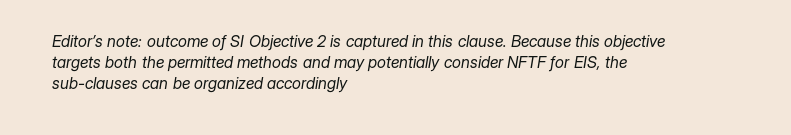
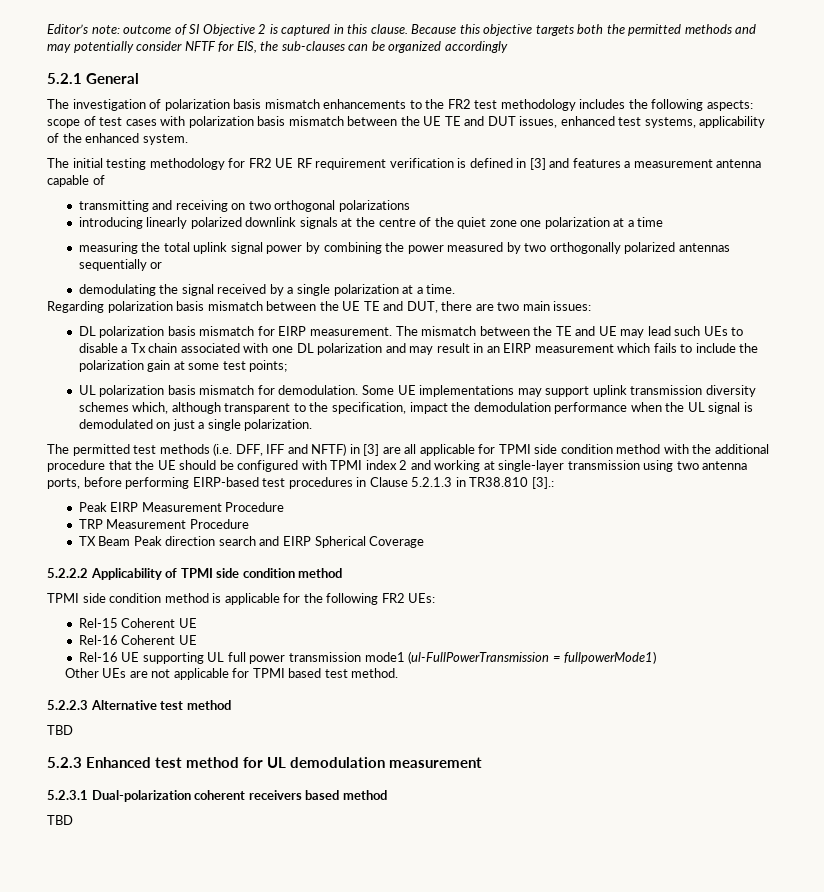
+ 5.2.1 General
+ The investigation of polarization basis mismatch enhancements to the FR2 test methodology includes the following aspects: scope of test cases with polarization basis mismatch between the UE TE and DUT issues, enhanced test systems, applicability of the enhanced system.
+ The initial testing methodology for FR2 UE RF requirement verification is defined in [3] and features a measurement antenna capable of
+ transmitting and receiving on two orthogonal polarizations
+ introducing linearly polarized downlink signals at the centre of the quiet zone one polarization at a time
+ measuring the total uplink signal power by combining the power measured by two orthogonally polarized antennas sequentially or
+ demodulating the signal received by a single polarization at a time.
+ Regarding polarization basis mismatch between the UE TE and DUT, there are two main issues:
+ DL polarization basis mismatch for EIRP measurement. The mismatch between the TE and UE may lead such UEs to disable a Tx chain associated with one DL polarization and may result in an EIRP measurement which fails to include the polarization gain at some test points;
+ UL polarization basis mismatch for demodulation. Some UE implementations may support uplink transmission diversity schemes which, although transparent to the specification, impact the demodulation performance when the UL signal is demodulated on just a single polarization.
+ The permitted test methods (i.e. DFF, IFF and NFTF) in [3] are all applicable for TPMI side condition method with the additional procedure that the UE should be configured with TPMI index 2 and working at single-layer transmission using two antenna ports, before performing EIRP-based test procedures in Clause 5.2.1.3 in TR38.810 [3].:
+ Peak EIRP Measurement Procedure
+ TRP Measurement Procedure
+ TX Beam Peak direction search and EIRP Spherical Coverage
+ 5.2.2.2 Applicability of TPMI side condition method
+ TPMI side condition method is applicable for the following FR2 UEs:
+ Rel-15 Coherent UE
+ Rel-16 Coherent UE
+ Rel-16 UE supporting UL full power transmission mode1 (ul-FullPowerTransmission = fullpowerMode1)
+ Other UEs are not applicable for TPMI based test method.
+ 5.2.2.3 Alternative test method
+ TBD
+ 5.2.3 Enhanced test method for UL demodulation measurement
+ 5.2.3.1 Dual-polarization coherent receivers based method
+ TBD

